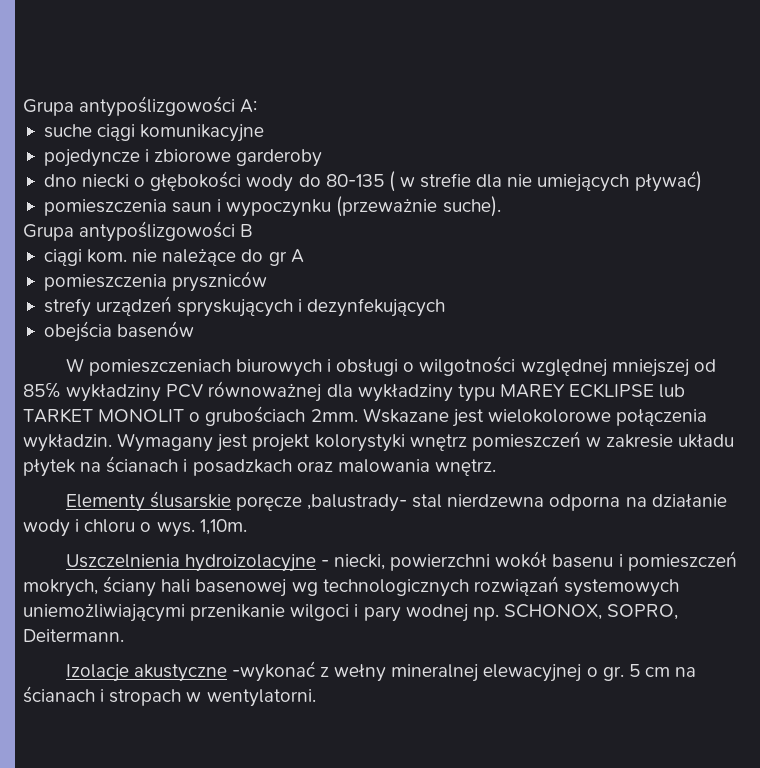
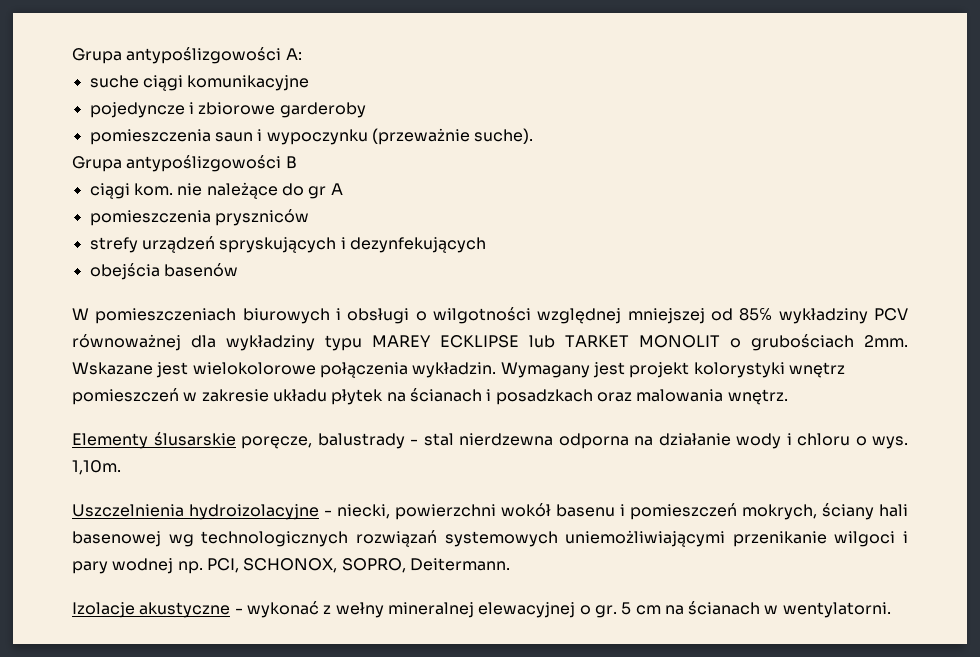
- dno niecki o głębokości wody do 80-135 ( w strefie dla nie umiejących pływać)
- Elementy ślusarskie poręcze ,balustrady- stal nierdzewna odporna na działanie wody i chloru o wys.
+ Elementy ślusarskie poręcze, balustrady - stal nierdzewna odporna na działanie wody i chloru o wys.
- Uszczelnienia hydroizolacyjne - niecki, powierzchni wokół basenu i pomieszczeń mokrych, ściany hali basenowej wg technologicznych rozwiązań systemowych uniemożliwiającymi przenikanie wilgoci i pary wodnej np. SCHONOX, SOPRO, Deitermann.
+ Uszczelnienia hydroizolacyjne - niecki, powierzchni wokół basenu i pomieszczeń mokrych, ściany hali basenowej wg technologicznych rozwiązań systemowych uniemożliwiającymi przenikanie wilgoci i pary wodnej np. PCI, SCHONOX, SOPRO, Deitermann.
- Izolacje akustyczne -wykonać z wełny mineralnej elewacyjnej o gr.
+ Izolacje akustyczne - wykonać z wełny mineralnej elewacyjnej o gr.
- 5 cm na ścianach i stropach w wentylatorni.
+ 5 cm na ścianach w wentylatorni.

